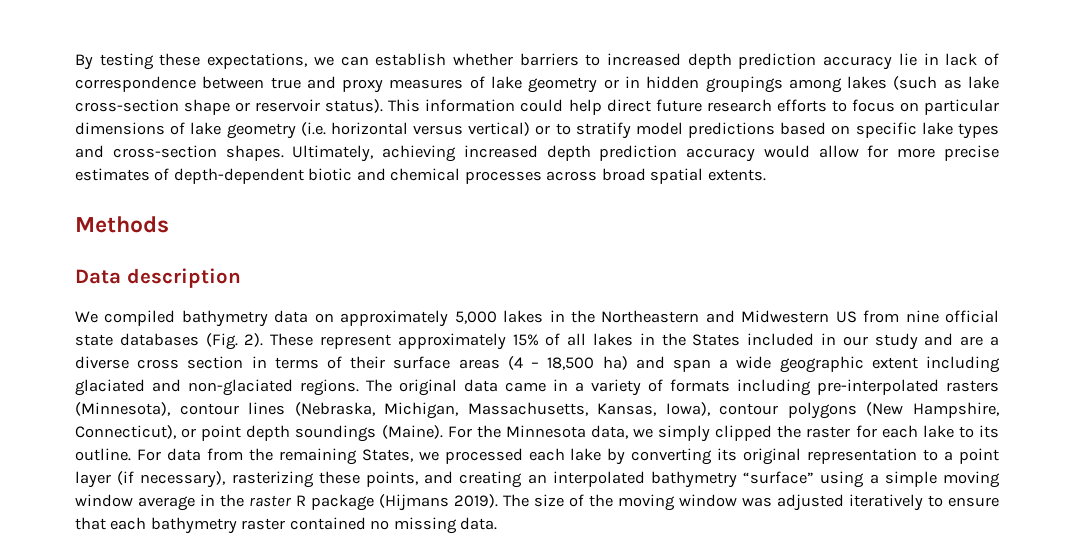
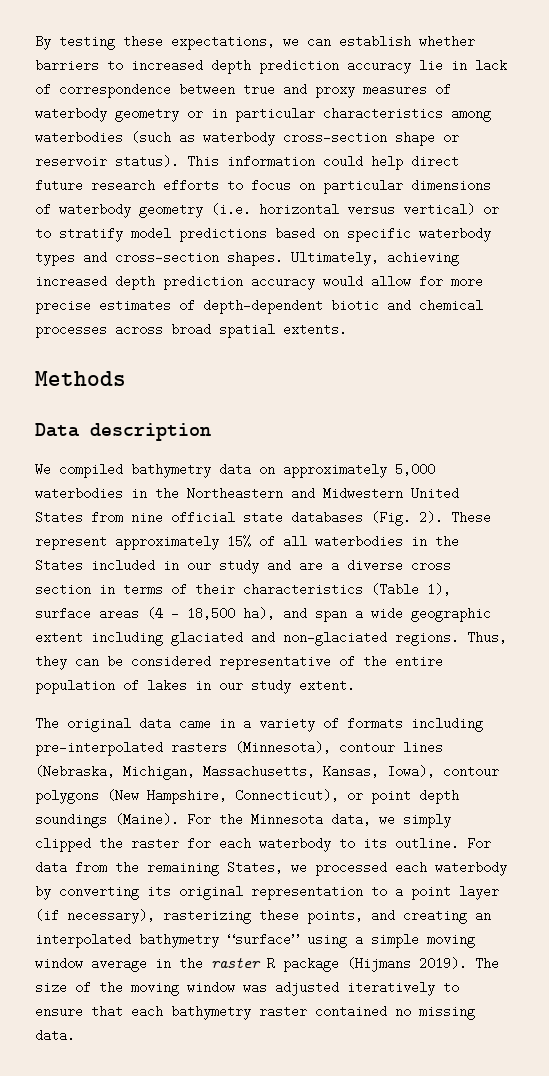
- By testing these expectations, we can establish whether barriers to increased depth prediction accuracy lie in lack of correspondence between true and proxy measures of lake geometry or in hidden groupings among lakes (such as lake cross-section shape or reservoir status).
+ By testing these expectations, we can establish whether barriers to increased depth prediction accuracy lie in lack of correspondence between true and proxy measures of waterbody geometry or in particular characteristics among waterbodies (such as waterbody cross-section shape or reservoir status).
- This information could help direct future research efforts to focus on particular dimensions of lake geometry (i.e. horizontal versus vertical) or to stratify model predictions based on specific lake types and cross-section shapes.
+ This information could help direct future research efforts to focus on particular dimensions of waterbody geometry (i.e. horizontal versus vertical) or to stratify model predictions based on specific waterbody types and cross-section shapes.
- We compiled bathymetry data on approximately 5,000 lakes in the Northeastern and Midwestern US from nine official state databases (Fig. 2).
+ We compiled bathymetry data on approximately 5,000 waterbodies in the Northeastern and Midwestern United States from nine official state databases (Fig. 2).
- These represent approximately 15% of all lakes in the States included in our study and are a diverse cross section in terms of their surface areas (4 – 18,500 ha) and span a wide geographic extent including glaciated and non-glaciated regions. The original data came in a variety of formats including pre-interpolated rasters (Minnesota), contour lines (Nebraska, Michigan, Massachusetts, Kansas, Iowa), contour polygons (New Hampshire, Connecticut), or point depth soundings (Maine).
+ These represent approximately 15% of all waterbodies in the States included in our study and are a diverse cross section in terms of their characteristics (Table 1), surface areas (4 – 18,500 ha), and span a wide geographic extent including glaciated and non-glaciated regions. Thus, they can be considered representative of the entire population of lakes in our study extent.
+ The original data came in a variety of formats including pre-interpolated rasters (Minnesota), contour lines (Nebraska, Michigan, Massachusetts, Kansas, Iowa), contour polygons (New Hampshire, Connecticut), or point depth soundings (Maine).
- For the Minnesota data, we simply clipped the raster for each lake to its outline.
+ For the Minnesota data, we simply clipped the raster for each waterbody to its outline.
- For data from the remaining States, we processed each lake by converting its original representation to a point layer (if necessary), rasterizing these points, and creating an interpolated bathymetry “surface” using a simple moving window average in the raster R package (Hijmans 2019).
+ For data from the remaining States, we processed each waterbody by converting its original representation to a point layer (if necessary), rasterizing these points, and creating an interpolated bathymetry “surface” using a simple moving window average in the raster R package (Hijmans 2019).

